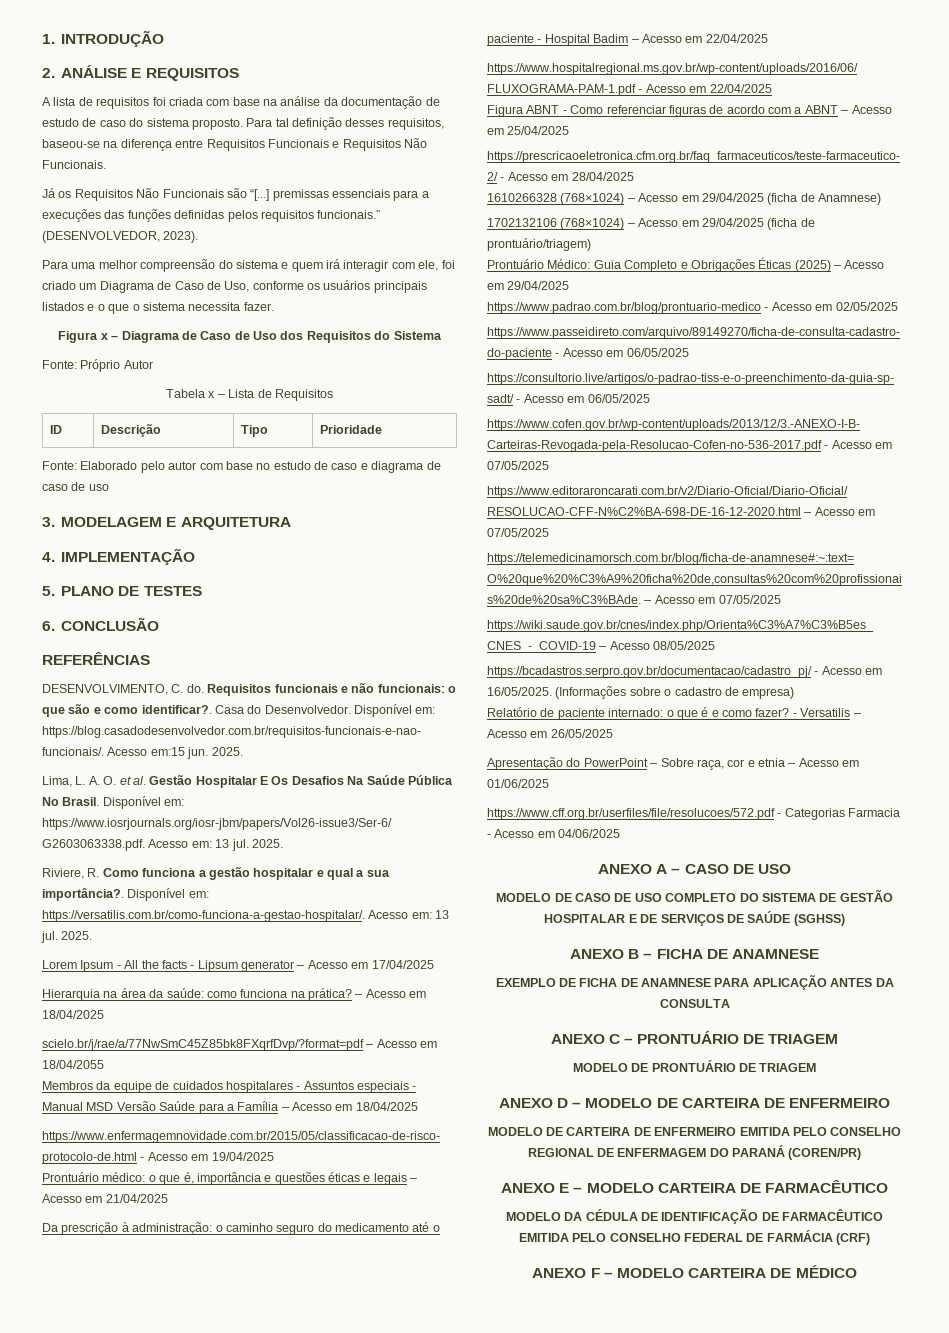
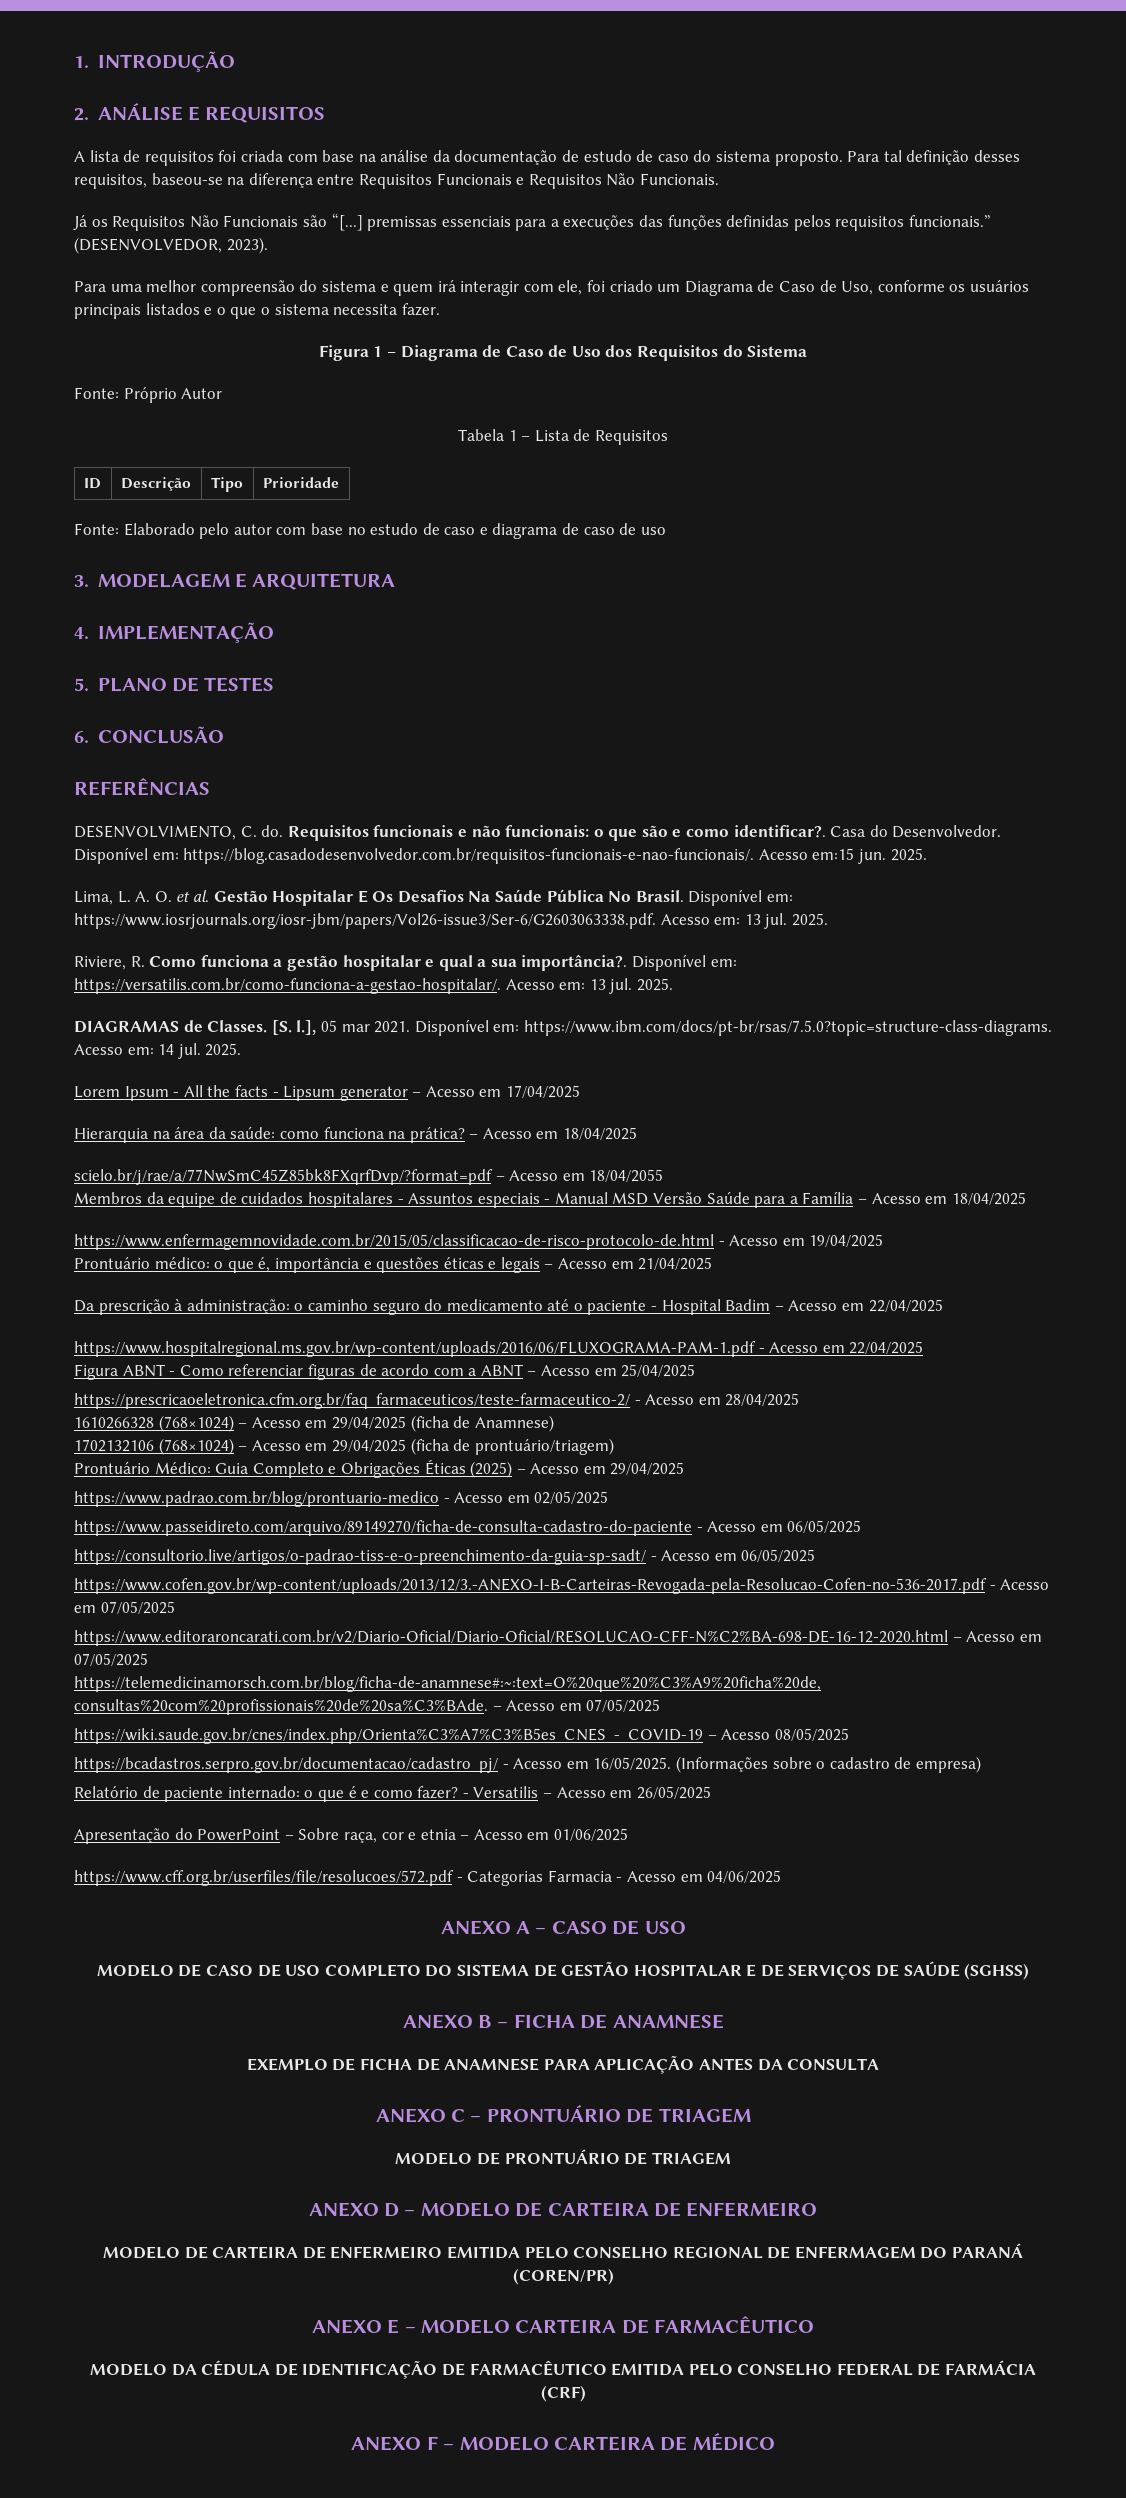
- Figura x – Diagrama de Caso de Uso dos Requisitos do Sistema
+ Figura 1 – Diagrama de Caso de Uso dos Requisitos do Sistema
- Tabela x – Lista de Requisitos
+ Tabela 1 – Lista de Requisitos
+ DIAGRAMAS de Classes. [S. l.], 05 mar 2021. Disponível em: https://www.ibm.com/docs/pt-br/rsas/7.5.0?topic=structure-class-diagrams. Acesso em: 14 jul. 2025.

